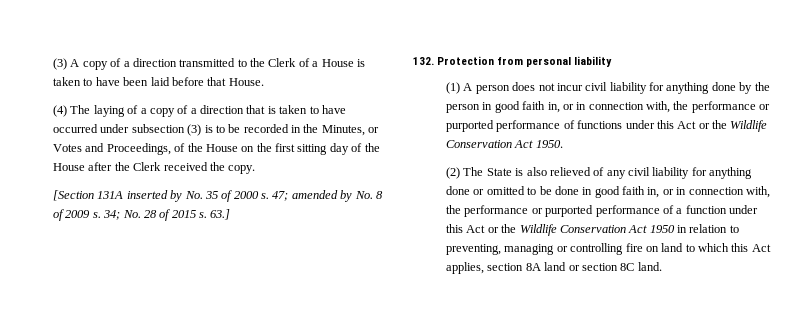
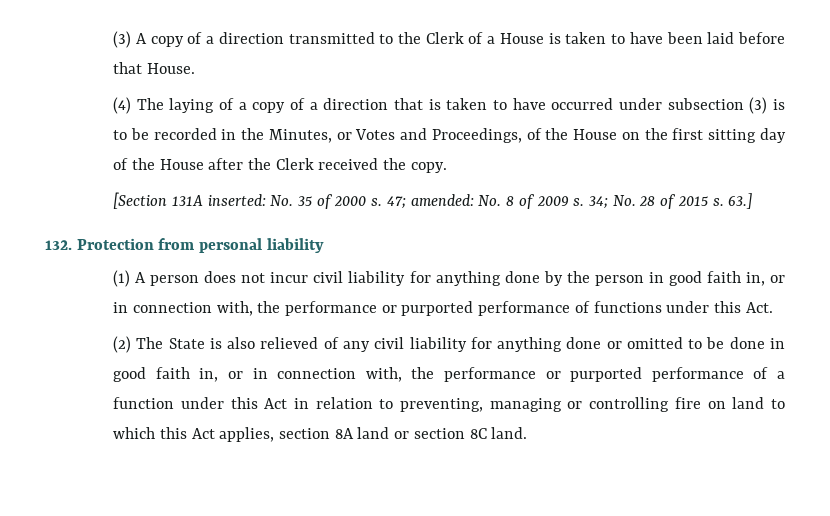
- [Section 131A inserted by No. 35 of 2000 s.
+ [Section 131A inserted: No. 35 of 2000 s.
- 47; amended by No. 8 of 2009 s.
+ 47; amended: No. 8 of 2009 s.
- (1) A person does not incur civil liability for anything done by the person in good faith in, or in connection with, the performance or purported performance of functions under this Act or the Wildlife Conservation Act 1950.
+ (1) A person does not incur civil liability for anything done by the person in good faith in, or in connection with, the performance or purported performance of functions under this Act.
- (2) The State is also relieved of any civil liability for anything done or omitted to be done in good faith in, or in connection with, the performance or purported performance of a function under this Act or the Wildlife Conservation Act 1950 in relation to preventing, managing or controlling fire on land to which this Act applies, section 8A land or section 8C land.
+ (2) The State is also relieved of any civil liability for anything done or omitted to be done in good faith in, or in connection with, the performance or purported performance of a function under this Act in relation to preventing, managing or controlling fire on land to which this Act applies, section 8A land or section 8C land.

